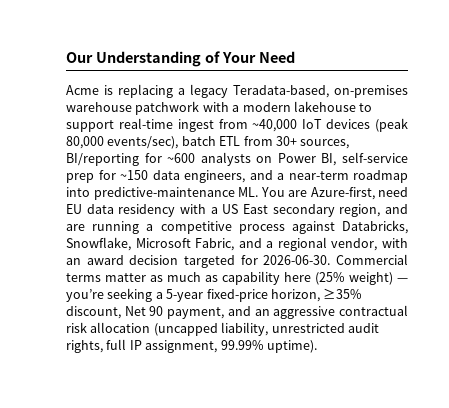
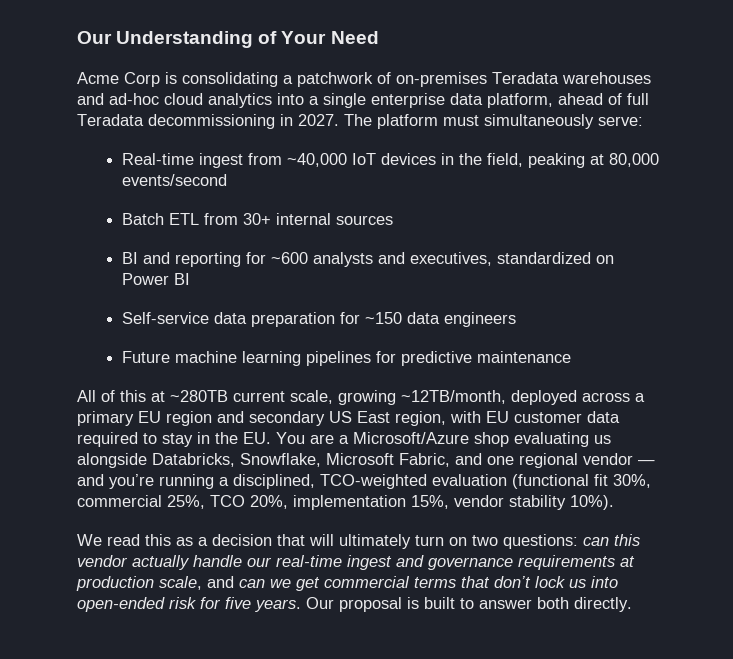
- Acme is replacing a legacy Teradata-based, on-premises warehouse patchwork with a modern lakehouse to support real-time ingest from ~40,000 IoT devices (peak 80,000 events/sec), batch ETL from 30+ sources, BI/reporting for ~600 analysts on Power BI, self-service prep for ~150 data engineers, and a near-term roadmap into predictive-maintenance ML. You are Azure-first, need EU data residency with a US East secondary region, and are running a competitive process against Databricks, Snowflake, Microsoft Fabric, and a regional vendor, with an award decision targeted for 2026-06-30. Commercial terms matter as much as capability here (25% weight) — you’re seeking a 5-year fixed-price horizon, ≥35% discount, Net 90 payment, and an aggressive contractual risk allocation (uncapped liability, unrestricted audit rights, full IP assignment, 99.99% uptime).
+ Acme Corp is consolidating a patchwork of on-premises Teradata warehouses and ad-hoc cloud analytics into a single enterprise data platform, ahead of full Teradata decommissioning in 2027. The platform must simultaneously serve:
+ Real-time ingest from ~40,000 IoT devices in the field, peaking at 80,000 events/second
+ Batch ETL from 30+ internal sources
+ BI and reporting for ~600 analysts and executives, standardized on Power BI
+ Self-service data preparation for ~150 data engineers
+ Future machine learning pipelines for predictive maintenance
+ All of this at ~280TB current scale, growing ~12TB/month, deployed across a primary EU region and secondary US East region, with EU customer data required to stay in the EU. You are a Microsoft/Azure shop evaluating us alongside Databricks, Snowflake, Microsoft Fabric, and one regional vendor — and you’re running a disciplined, TCO-weighted evaluation (functional fit 30%, commercial 25%, TCO 20%, implementation 15%, vendor stability 10%).
+ We read this as a decision that will ultimately turn on two questions: can this vendor actually handle our real-time ingest and governance requirements at production scale, and can we get commercial terms that don’t lock us into open-ended risk for five years. Our proposal is built to answer both directly.

